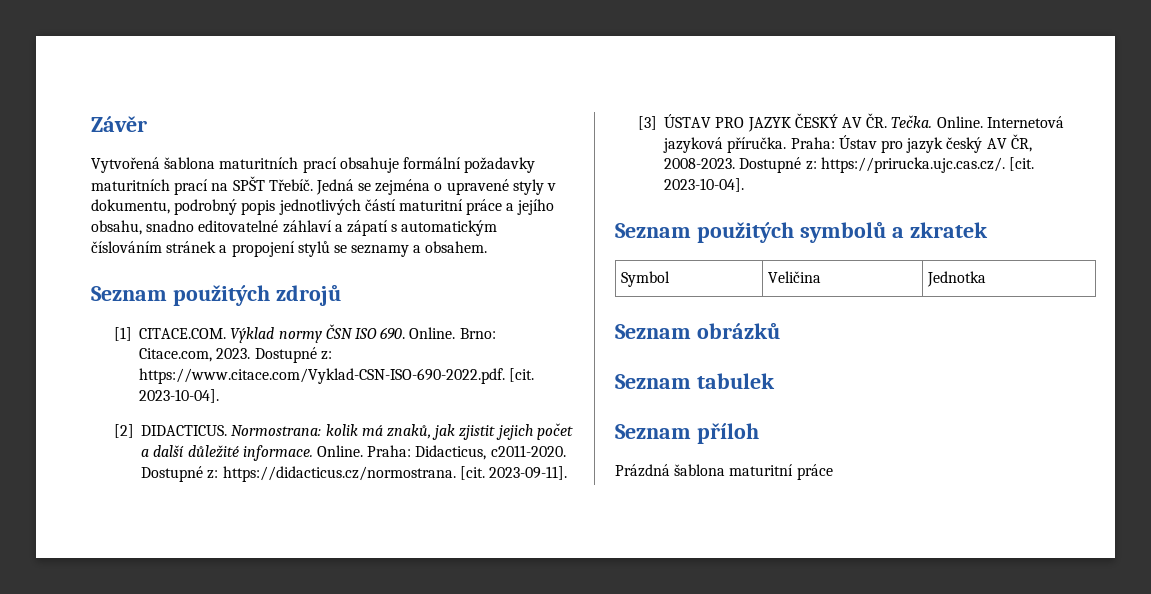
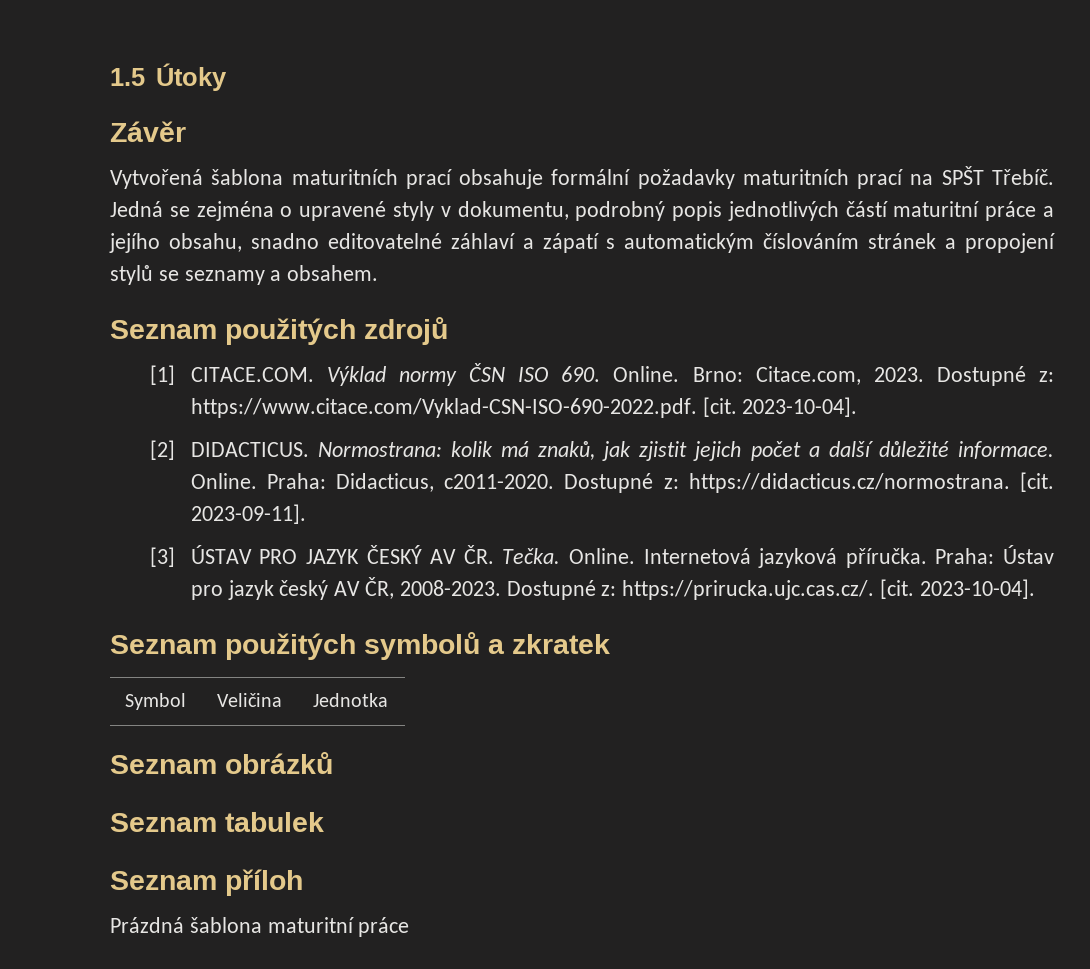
+ 1.5 Útoky

